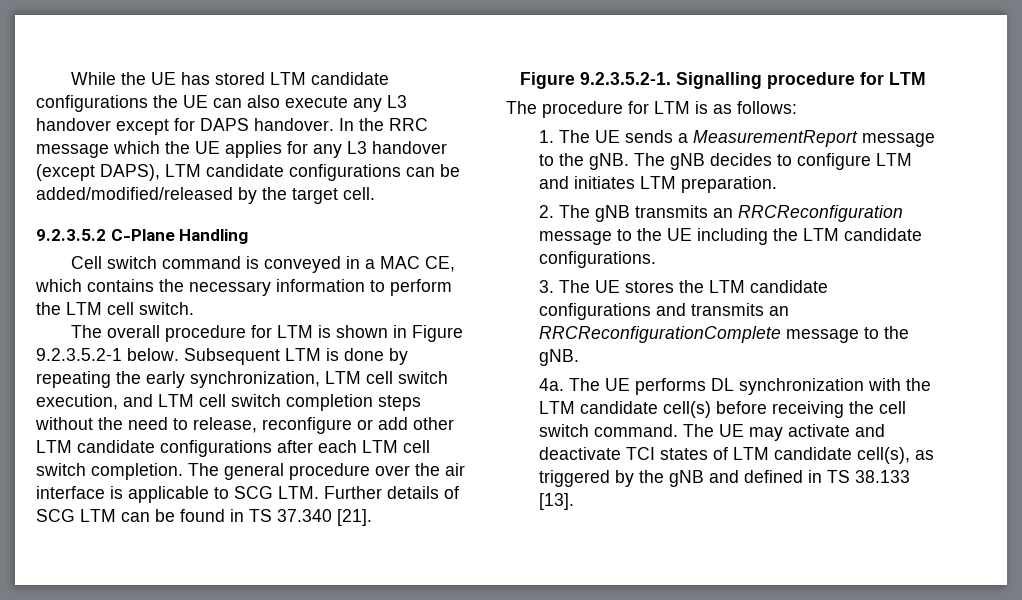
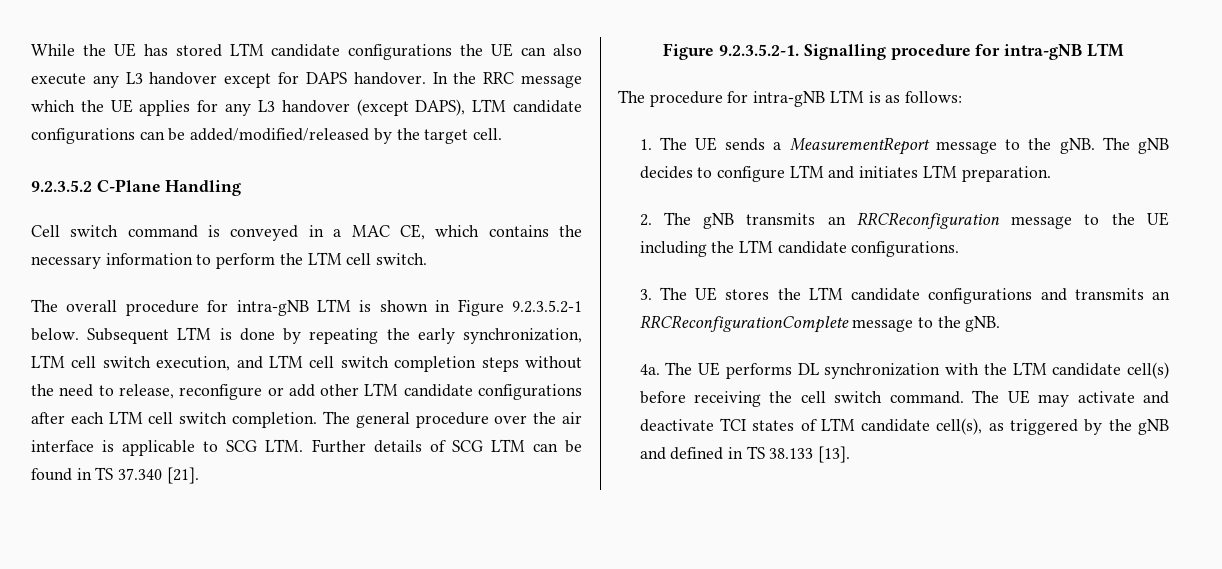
- The overall procedure for LTM is shown in Figure 9.2.3.5.2-1 below.
+ The overall procedure for intra-gNB LTM is shown in Figure 9.2.3.5.2-1 below.
- Figure 9.2.3.5.2-1. Signalling procedure for LTM
+ Figure 9.2.3.5.2-1. Signalling procedure for intra-gNB LTM
- The procedure for LTM is as follows:
+ The procedure for intra-gNB LTM is as follows:

